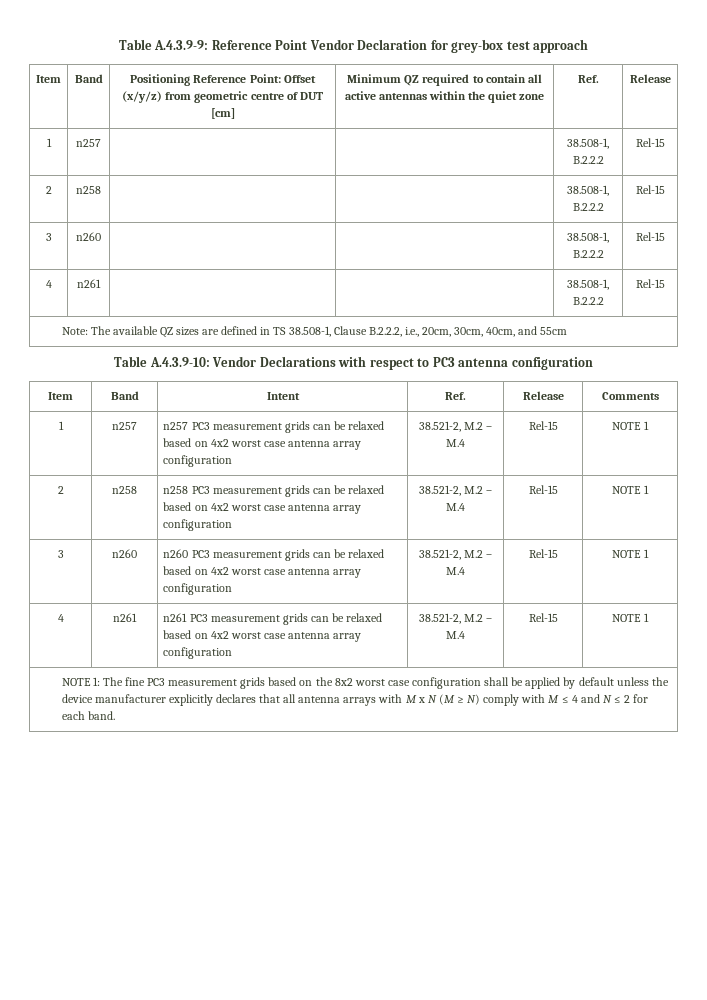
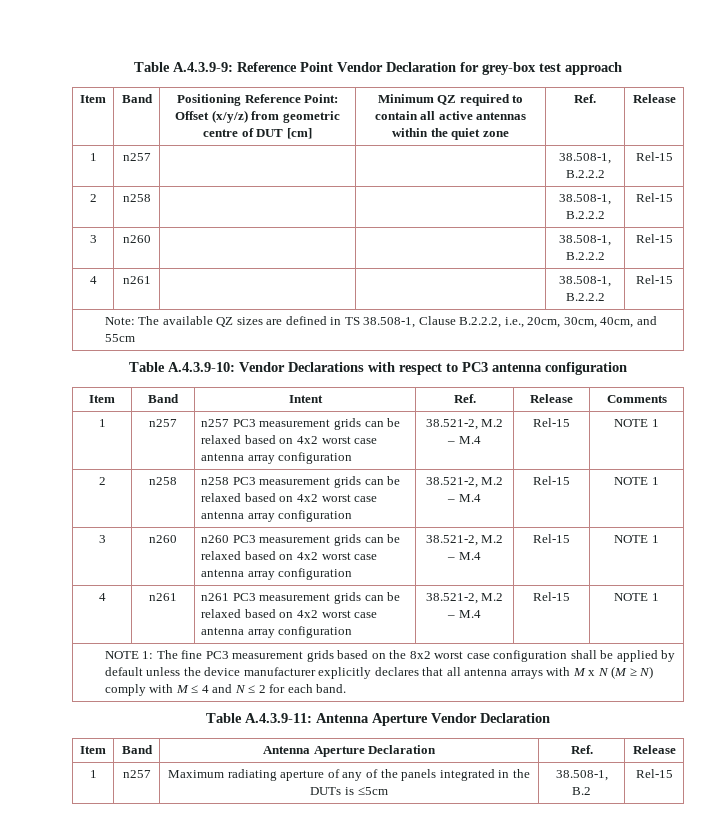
+ Table A.4.3.9-11: Antenna Aperture Vendor Declaration
+ Item | Band | Antenna Aperture Declaration | Ref. | Release
+ 1 | n257 | Maximum radiating aperture of any of the panels integrated in the DUTs is ≤5cm | 38.508-1, B.2 | Rel-15

